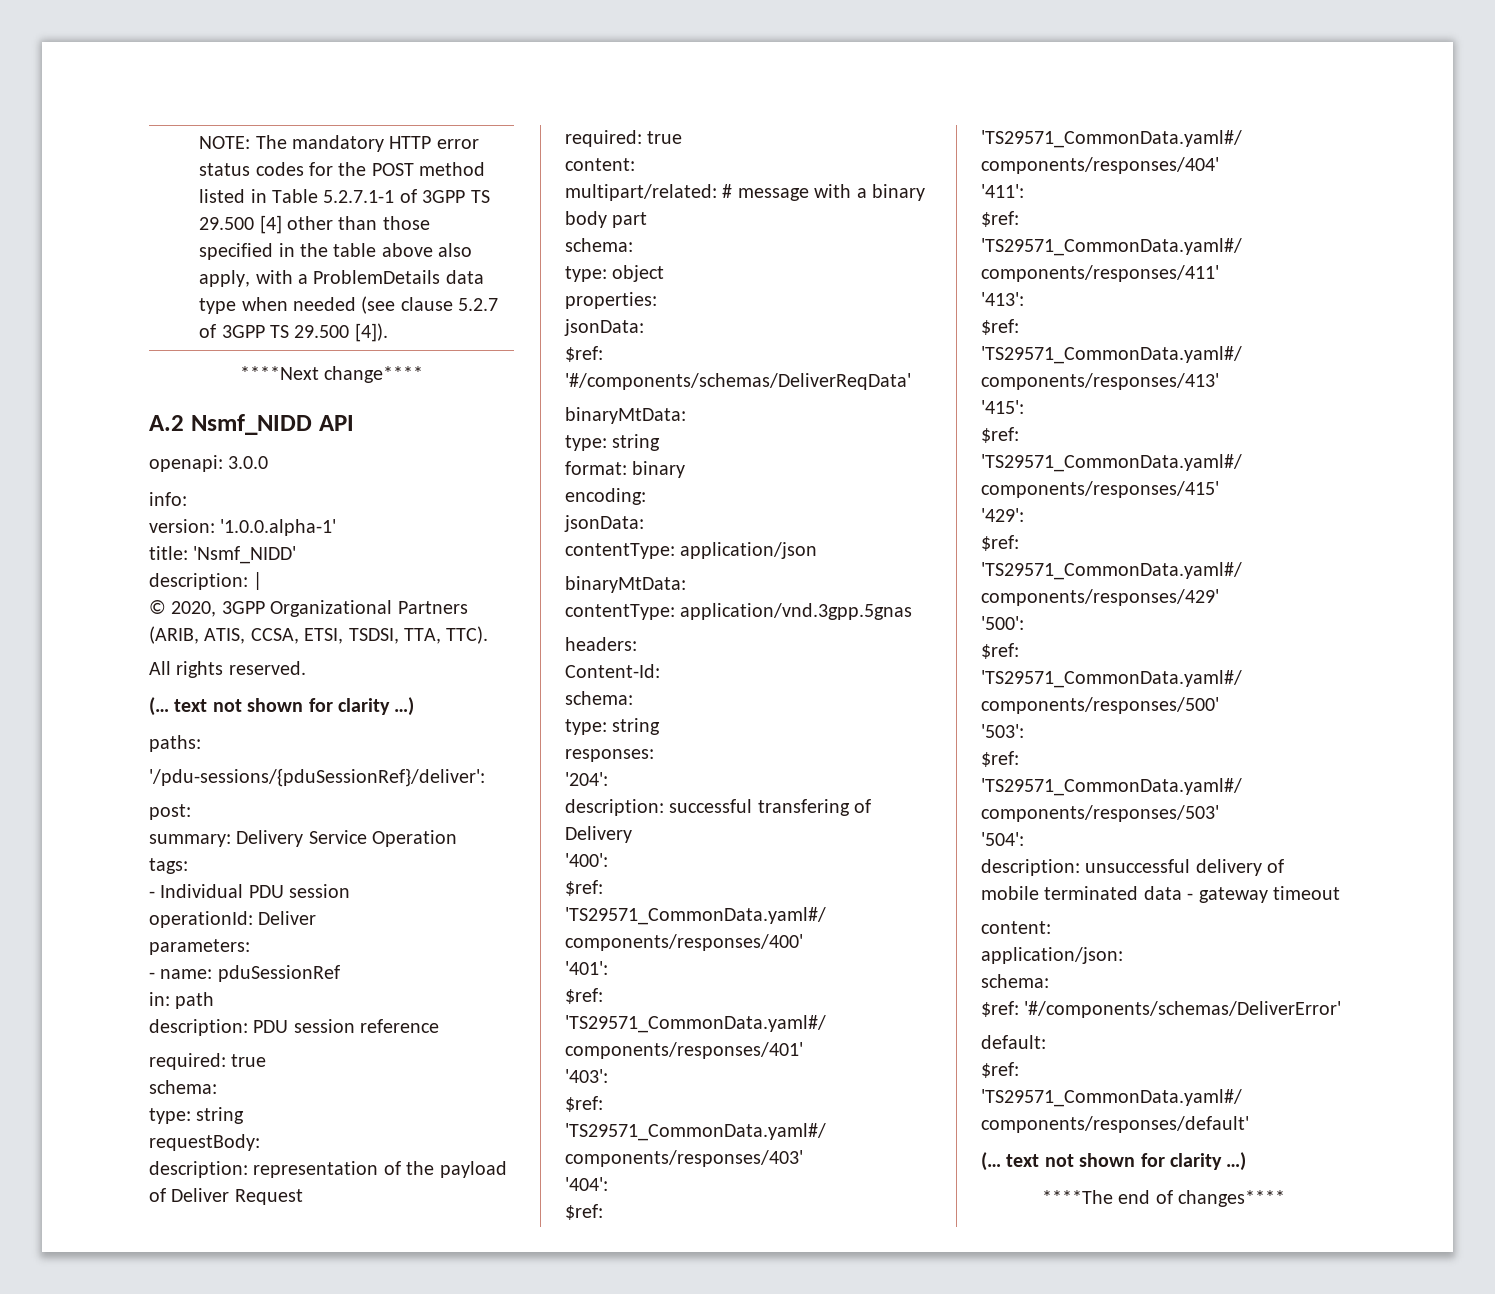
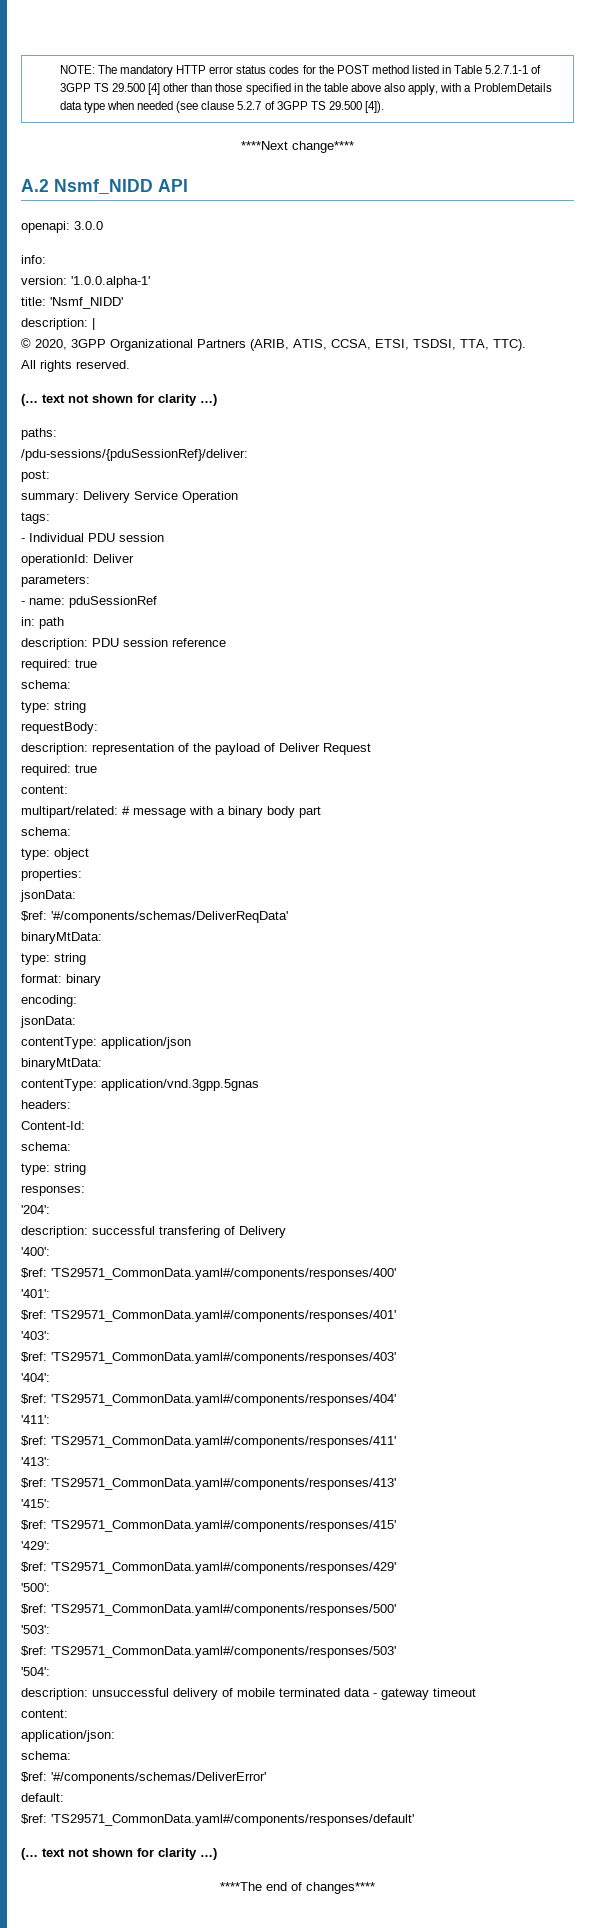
- '/pdu-sessions/{pduSessionRef}/deliver':
+ /pdu-sessions/{pduSessionRef}/deliver:

